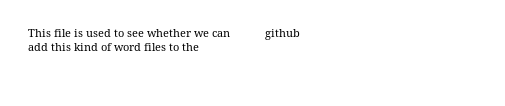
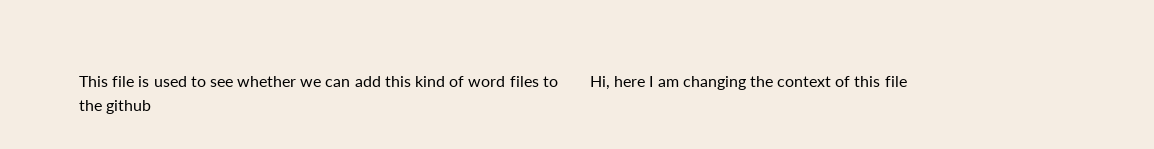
+ Hi, here I am changing the context of this file

